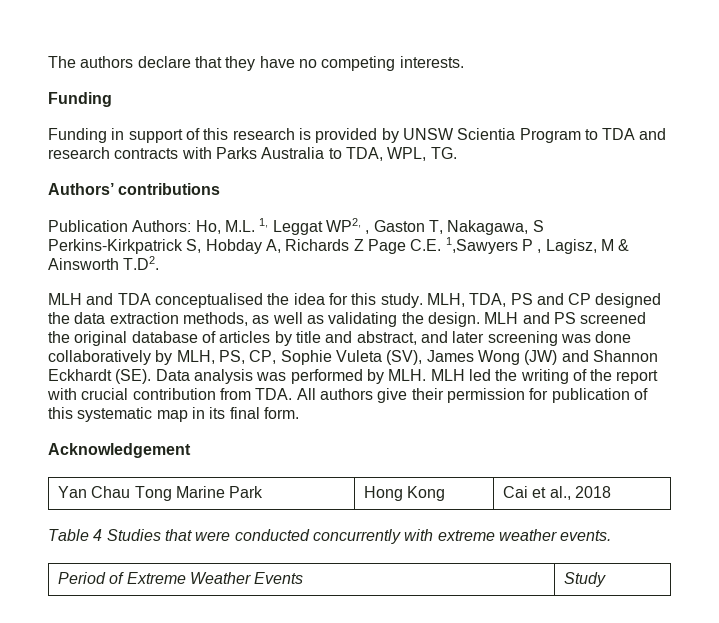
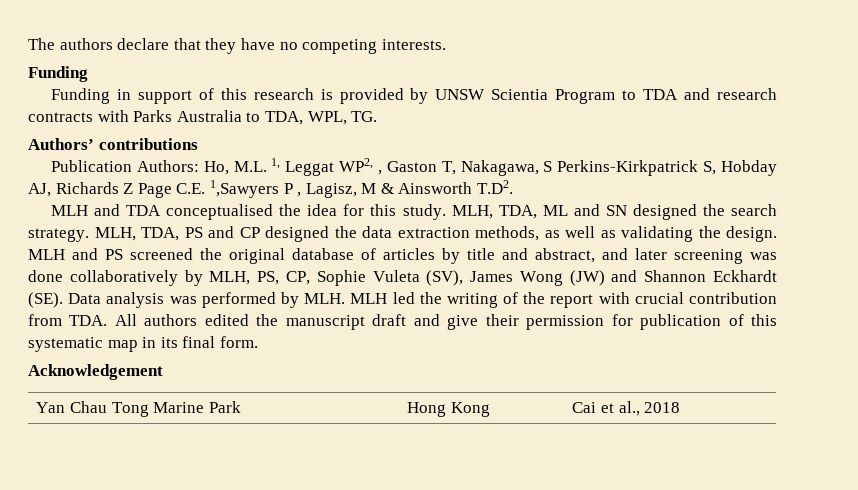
- Publication Authors: Ho, M.L. 1, Leggat WP2, , Gaston T, Nakagawa, S Perkins-Kirkpatrick S, Hobday A, Richards Z Page C.E. 1,Sawyers P , Lagisz, M & Ainsworth T.D2.
+ Publication Authors: Ho, M.L. 1, Leggat WP2, , Gaston T, Nakagawa, S Perkins-Kirkpatrick S, Hobday AJ, Richards Z Page C.E. 1,Sawyers P , Lagisz, M & Ainsworth T.D2.
- MLH, TDA, PS and CP designed the data extraction methods, as well as validating the design.
+ MLH, TDA, ML and SN designed the search strategy. MLH, TDA, PS and CP designed the data extraction methods, as well as validating the design.
- MLH and PS screened the original database of articles by title and abstract, and later screening was done collaboratively by MLH, PS, CP, Sophie Vuleta (SV), James Wong (JW) and Shannon Eckhardt (SE). Data analysis was performed by MLH. MLH led the writing of the report with crucial contribution from TDA. All authors give their permission for publication of this systematic map in its final form.
+ MLH and PS screened the original database of articles by title and abstract, and later screening was done collaboratively by MLH, PS, CP, Sophie Vuleta (SV), James Wong (JW) and Shannon Eckhardt (SE). Data analysis was performed by MLH. MLH led the writing of the report with crucial contribution from TDA. All authors edited the manuscript draft and give their permission for publication of this systematic map in its final form.
- Table 4 Studies that were conducted concurrently with extreme weather events.
- Period of Extreme Weather Events | Study

